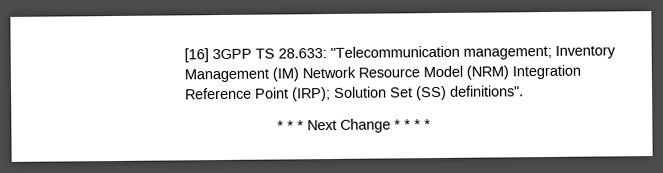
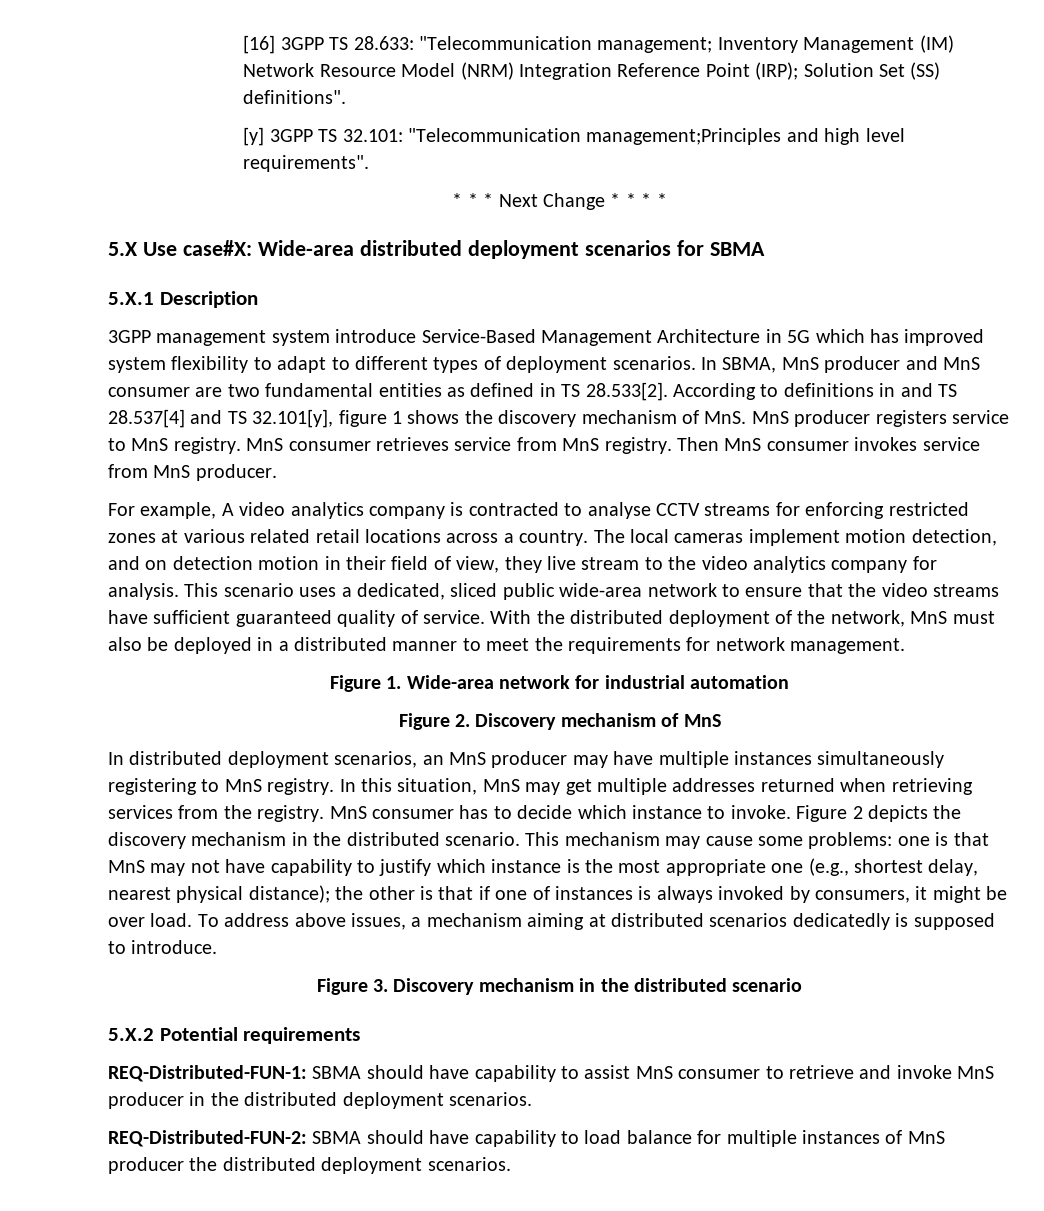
+ [y] 3GPP TS 32.101: "Telecommunication management;Principles and high level requirements".
+ 5.X Use case#X: Wide-area distributed deployment scenarios for SBMA
+ 5.X.1 Description
+ 3GPP management system introduce Service-Based Management Architecture in 5G which has improved system flexibility to adapt to different types of deployment scenarios. In SBMA, MnS producer and MnS consumer are two fundamental entities as defined in TS 28.533[2]. According to definitions in and TS 28.537[4] and TS 32.101[y], figure 1 shows the discovery mechanism of MnS. MnS producer registers service to MnS registry. MnS consumer retrieves service from MnS registry. Then MnS consumer invokes service from MnS producer.
+ For example, A video analytics company is contracted to analyse CCTV streams for enforcing restricted zones at various related retail locations across a country. The local cameras implement motion detection, and on detection motion in their field of view, they live stream to the video analytics company for analysis. This scenario uses a dedicated, sliced public wide-area network to ensure that the video streams have sufficient guaranteed quality of service. With the distributed deployment of the network, MnS must also be deployed in a distributed manner to meet the requirements for network management.
+ Figure 1. Wide-area network for industrial automation
+ Figure 2. Discovery mechanism of MnS
+ In distributed deployment scenarios, an MnS producer may have multiple instances simultaneously registering to MnS registry. In this situation, MnS may get multiple addresses returned when retrieving services from the registry. MnS consumer has to decide which instance to invoke. Figure 2 depicts the discovery mechanism in the distributed scenario. This mechanism may cause some problems: one is that MnS may not have capability to justify which instance is the most appropriate one (e.g., shortest delay, nearest physical distance); the other is that if one of instances is always invoked by consumers, it might be over load. To address above issues, a mechanism aiming at distributed scenarios dedicatedly is supposed to introduce.
+ Figure 3. Discovery mechanism in the distributed scenario
+ 5.X.2 Potential requirements
+ REQ-Distributed-FUN-1: SBMA should have capability to assist MnS consumer to retrieve and invoke MnS producer in the distributed deployment scenarios.
+ REQ-Distributed-FUN-2: SBMA should have capability to load balance for multiple instances of MnS producer the distributed deployment scenarios.

